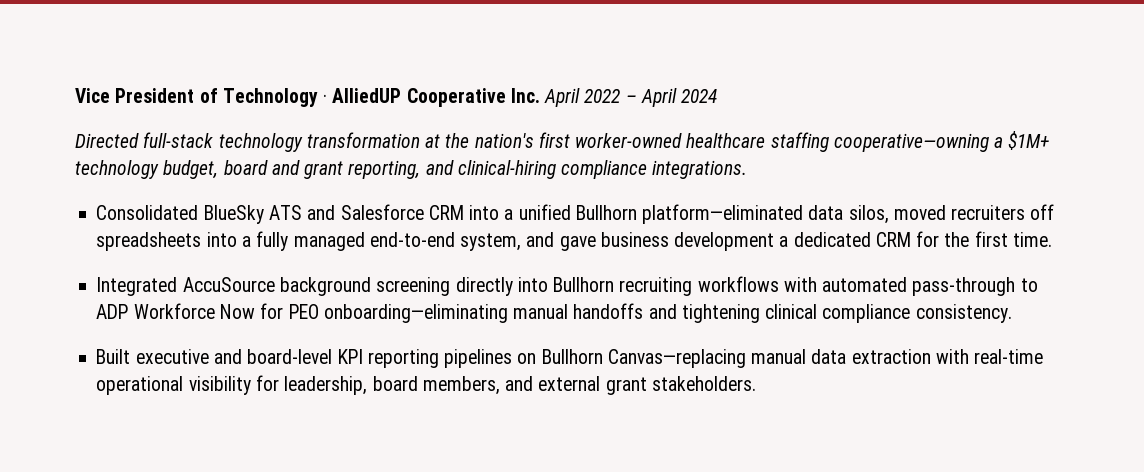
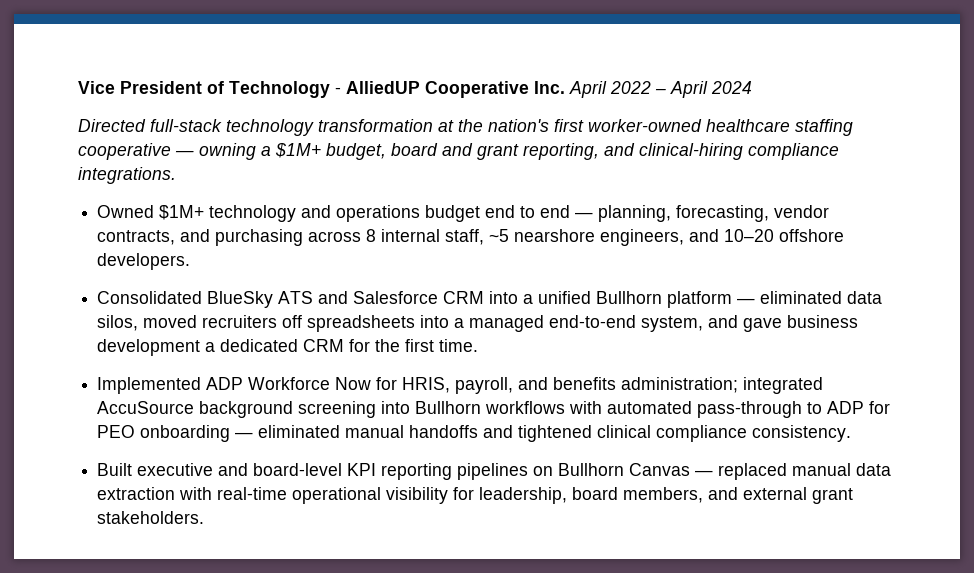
- Vice President of Technology · AlliedUP Cooperative Inc. April 2022 – April 2024
+ Vice President of Technology - AlliedUP Cooperative Inc. April 2022 – April 2024
- Directed full-stack technology transformation at the nation's first worker-owned healthcare staffing cooperative—owning a $1M+ technology budget, board and grant reporting, and clinical-hiring compliance integrations.
+ Directed full-stack technology transformation at the nation's first worker-owned healthcare staffing cooperative — owning a $1M+ budget, board and grant reporting, and clinical-hiring compliance integrations.
+ Owned $1M+ technology and operations budget end to end — planning, forecasting, vendor contracts, and purchasing across 8 internal staff, ~5 nearshore engineers, and 10–20 offshore developers.
- Consolidated BlueSky ATS and Salesforce CRM into a unified Bullhorn platform—eliminated data silos, moved recruiters off spreadsheets into a fully managed end-to-end system, and gave business development a dedicated CRM for the first time.
+ Consolidated BlueSky ATS and Salesforce CRM into a unified Bullhorn platform — eliminated data silos, moved recruiters off spreadsheets into a managed end-to-end system, and gave business development a dedicated CRM for the first time.
- Integrated AccuSource background screening directly into Bullhorn recruiting workflows with automated pass-through to ADP Workforce Now for PEO onboarding—eliminating manual handoffs and tightening clinical compliance consistency.
+ Implemented ADP Workforce Now for HRIS, payroll, and benefits administration; integrated AccuSource background screening into Bullhorn workflows with automated pass-through to ADP for PEO onboarding — eliminated manual handoffs and tightened clinical compliance consistency.
- Built executive and board-level KPI reporting pipelines on Bullhorn Canvas—replacing manual data extraction with real-time operational visibility for leadership, board members, and external grant stakeholders.
+ Built executive and board-level KPI reporting pipelines on Bullhorn Canvas — replaced manual data extraction with real-time operational visibility for leadership, board members, and external grant stakeholders.

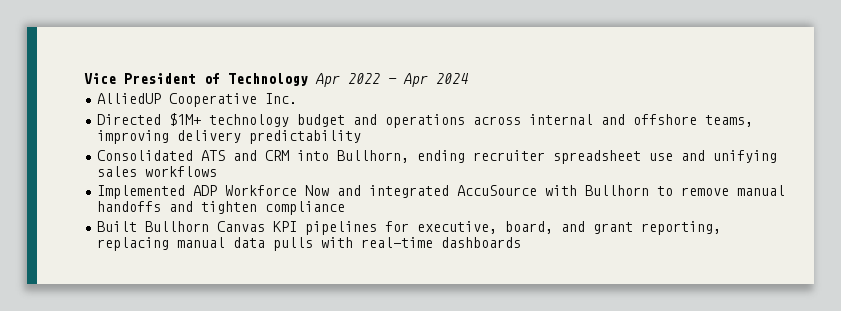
- Vice President of Technology - AlliedUP Cooperative Inc. April 2022 – April 2024
- Directed full-stack technology transformation at the nation's first worker-owned healthcare staffing cooperative — owning a $1M+ budget, board and grant reporting, and clinical-hiring compliance integrations.
- Owned $1M+ technology and operations budget end to end — planning, forecasting, vendor contracts, and purchasing across 8 internal staff, ~5 nearshore engineers, and 10–20 offshore developers.
+ Vice President of Technology Apr 2022 – Apr 2024
+ AlliedUP Cooperative Inc.
+ Directed $1M+ technology budget and operations across internal and offshore teams, improving delivery predictability
- Consolidated BlueSky ATS and Salesforce CRM into a unified Bullhorn platform — eliminated data silos, moved recruiters off spreadsheets into a managed end-to-end system, and gave business development a dedicated CRM for the first time.
- Implemented ADP Workforce Now for HRIS, payroll, and benefits administration; integrated AccuSource background screening into Bullhorn workflows with automated pass-through to ADP for PEO onboarding — eliminated manual handoffs and tightened clinical compliance consistency.
+ Consolidated ATS and CRM into Bullhorn, ending recruiter spreadsheet use and unifying sales workflows
+ Implemented ADP Workforce Now and integrated AccuSource with Bullhorn to remove manual handoffs and tighten compliance
- Built executive and board-level KPI reporting pipelines on Bullhorn Canvas — replaced manual data extraction with real-time operational visibility for leadership, board members, and external grant stakeholders.
+ Built Bullhorn Canvas KPI pipelines for executive, board, and grant reporting, replacing manual data pulls with real-time dashboards

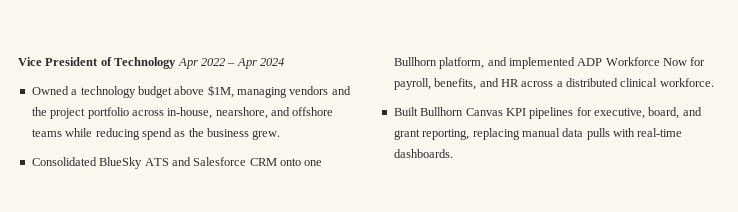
- AlliedUP Cooperative Inc.
- Directed $1M+ technology budget and operations across internal and offshore teams, improving delivery predictability
+ Owned a technology budget above $1M, managing vendors and the project portfolio across in-house, nearshore, and offshore teams while reducing spend as the business grew.
- Consolidated ATS and CRM into Bullhorn, ending recruiter spreadsheet use and unifying sales workflows
- Implemented ADP Workforce Now and integrated AccuSource with Bullhorn to remove manual handoffs and tighten compliance
+ Consolidated BlueSky ATS and Salesforce CRM onto one Bullhorn platform, and implemented ADP Workforce Now for payroll, benefits, and HR across a distributed clinical workforce.
- Built Bullhorn Canvas KPI pipelines for executive, board, and grant reporting, replacing manual data pulls with real-time dashboards
+ Built Bullhorn Canvas KPI pipelines for executive, board, and grant reporting, replacing manual data pulls with real-time dashboards.

